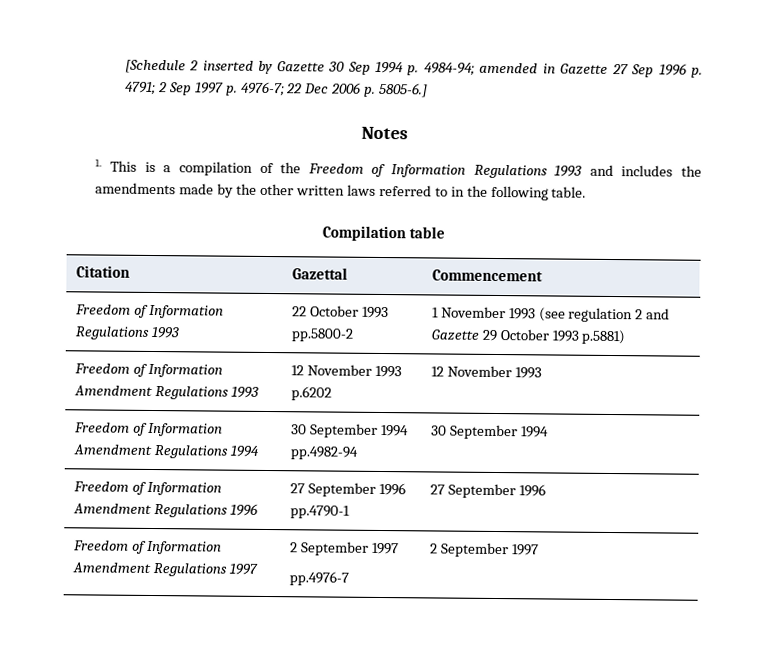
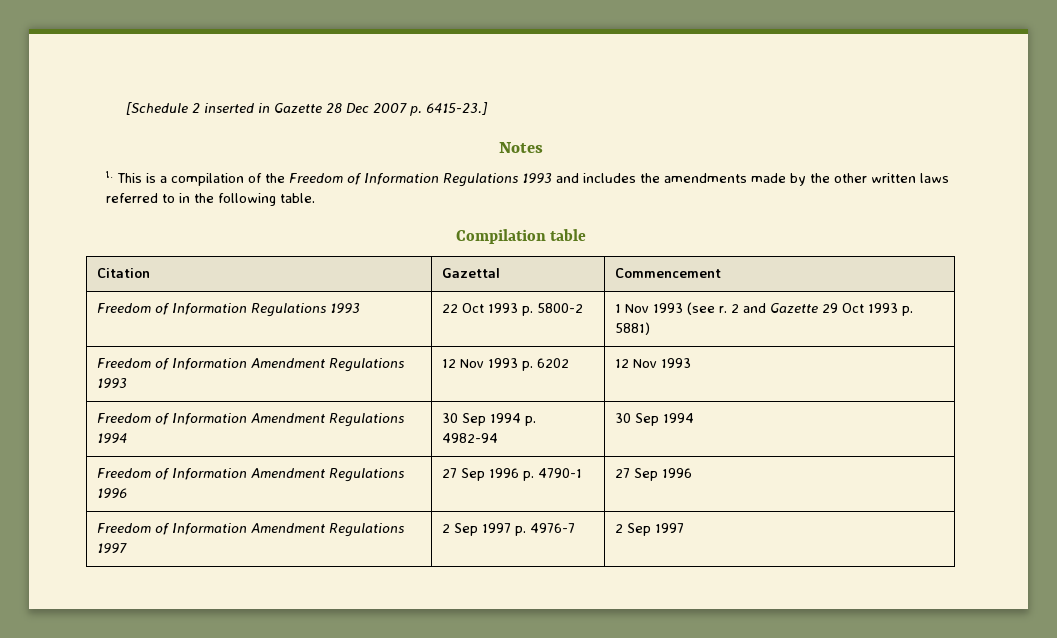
- [Schedule 2 inserted by Gazette 30 Sep 1994 p. 4984-94; amended in Gazette 27 Sep 1996 p. 4791; 2 Sep 1997 p. 4976-7; 22 Dec 2006 p. 5805-6.]
+ [Schedule 2 inserted in Gazette 28 Dec 2007 p. 6415-23.]
- Freedom of Information Regulations 1993 | 22 October 1993 pp.5800-2 | 1 November 1993 (see regulation 2 and Gazette 29 October 1993 p.5881)
+ Freedom of Information Regulations 1993 | 22 Oct 1993 p. 5800-2 | 1 Nov 1993 (see r. 2 and Gazette 29 Oct 1993 p. 5881)
- Freedom of Information Amendment Regulations 1993 | 12 November 1993 p.6202 | 12 November 1993
+ Freedom of Information Amendment Regulations 1993 | 12 Nov 1993 p. 6202 | 12 Nov 1993
- Freedom of Information Amendment Regulations 1994 | 30 September 1994 pp.4982-94 | 30 September 1994
+ Freedom of Information Amendment Regulations 1994 | 30 Sep 1994 p. 4982-94 | 30 Sep 1994
- Freedom of Information Amendment Regulations 1996 | 27 September 1996 pp.4790-1 | 27 September 1996
+ Freedom of Information Amendment Regulations 1996 | 27 Sep 1996 p. 4790-1 | 27 Sep 1996
- Freedom of Information Amendment Regulations 1997 | 2 September 1997
- pp.4976-7 | 2 September 1997
+ Freedom of Information Amendment Regulations 1997 | 2 Sep 1997 p. 4976-7 | 2 Sep 1997

